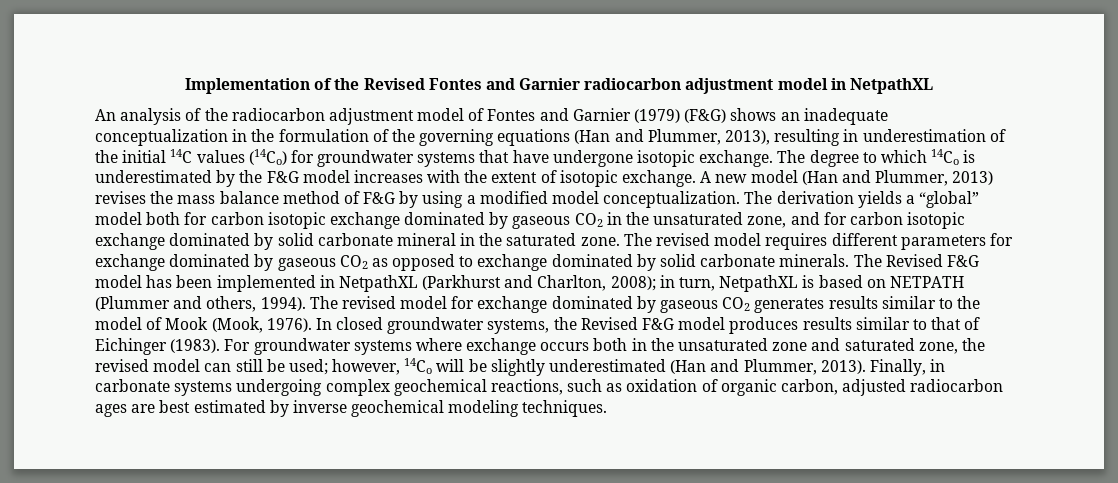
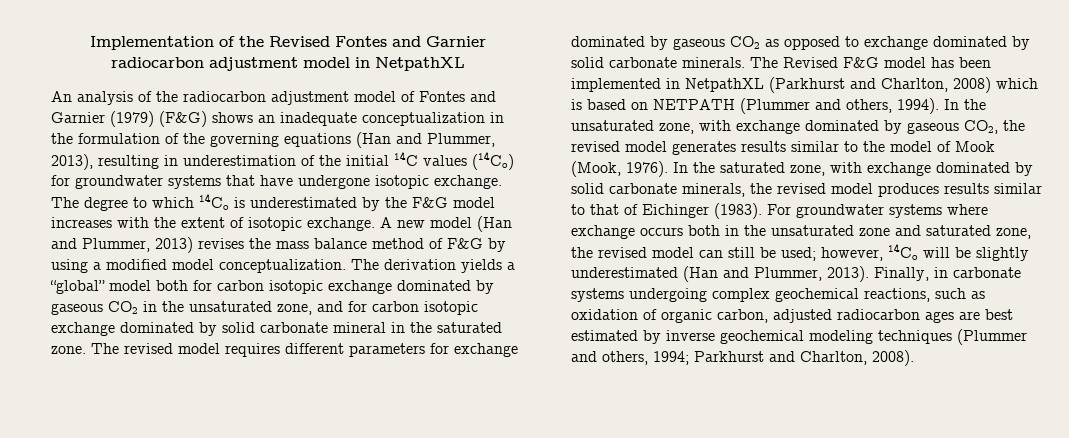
- The Revised F&G model has been implemented in NetpathXL (Parkhurst and Charlton, 2008); in turn, NetpathXL is based on NETPATH (Plummer and others, 1994).
+ The Revised F&G model has been implemented in NetpathXL (Parkhurst and Charlton, 2008) which is based on NETPATH (Plummer and others, 1994).
- The revised model for exchange dominated by gaseous CO2 generates results similar to the model of Mook (Mook, 1976).
+ In the unsaturated zone, with exchange dominated by gaseous CO2, the revised model generates results similar to the model of Mook (Mook, 1976).
- In closed groundwater systems, the Revised F&G model produces results similar to that of Eichinger (1983).
+ In the saturated zone, with exchange dominated by solid carbonate minerals, the revised model produces results similar to that of Eichinger (1983).
- Finally, in carbonate systems undergoing complex geochemical reactions, such as oxidation of organic carbon, adjusted radiocarbon ages are best estimated by inverse geochemical modeling techniques.
+ Finally, in carbonate systems undergoing complex geochemical reactions, such as oxidation of organic carbon, adjusted radiocarbon ages are best estimated by inverse geochemical modeling techniques (Plummer and others, 1994; Parkhurst and Charlton, 2008).

